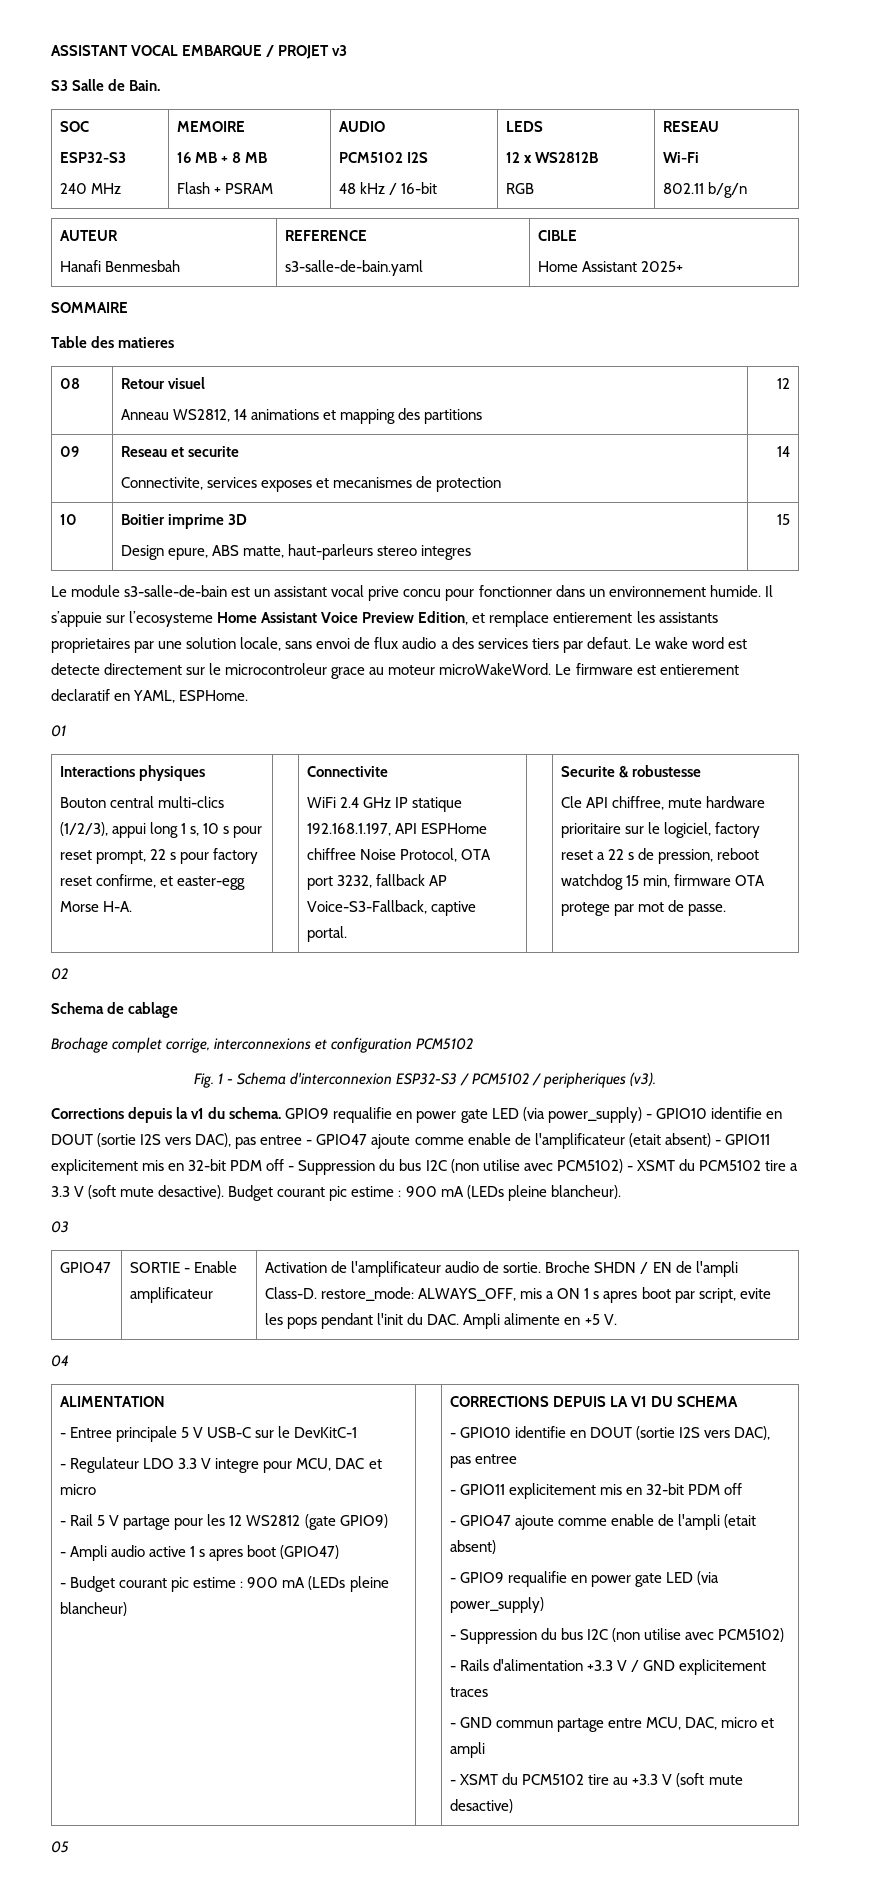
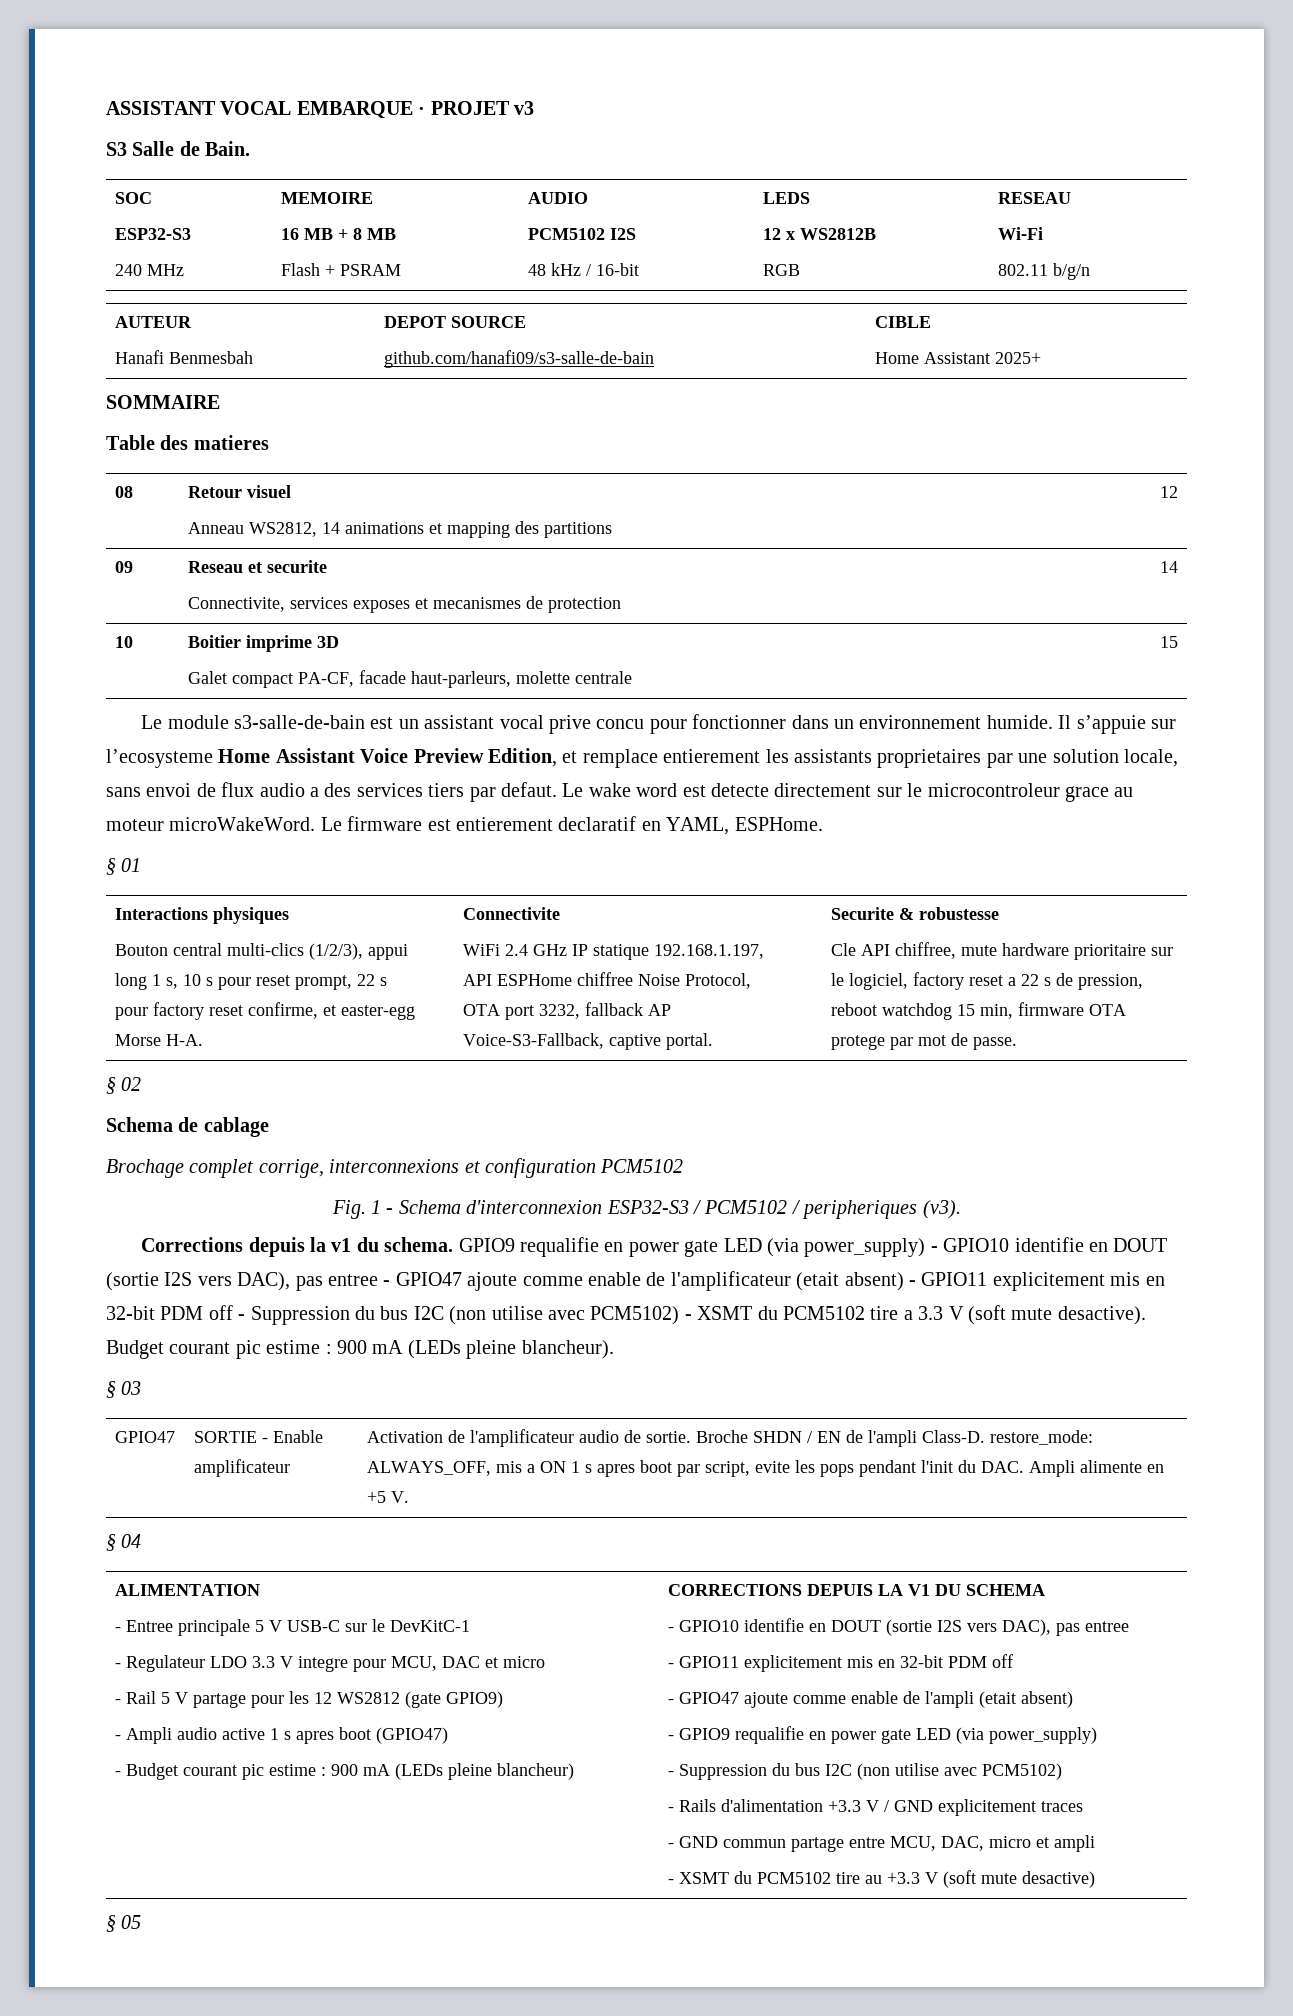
- ASSISTANT VOCAL EMBARQUE / PROJET v3
+ ASSISTANT VOCAL EMBARQUE · PROJET v3
  AUTEUR
- Hanafi Benmesbah | REFERENCE
- s3-salle-de-bain.yaml | CIBLE
+ Hanafi Benmesbah | DEPOT SOURCE
+ github.com/hanafi09/s3-salle-de-bain | CIBLE
  10 | Boitier imprime 3D
- Design epure, ABS matte, haut-parleurs stereo integres | 15
+ Galet compact PA-CF, facade haut-parleurs, molette centrale | 15
- 01
+ § 01
- 02
+ § 02
- 03
+ § 03
- 04
+ § 04
- 05
+ § 05

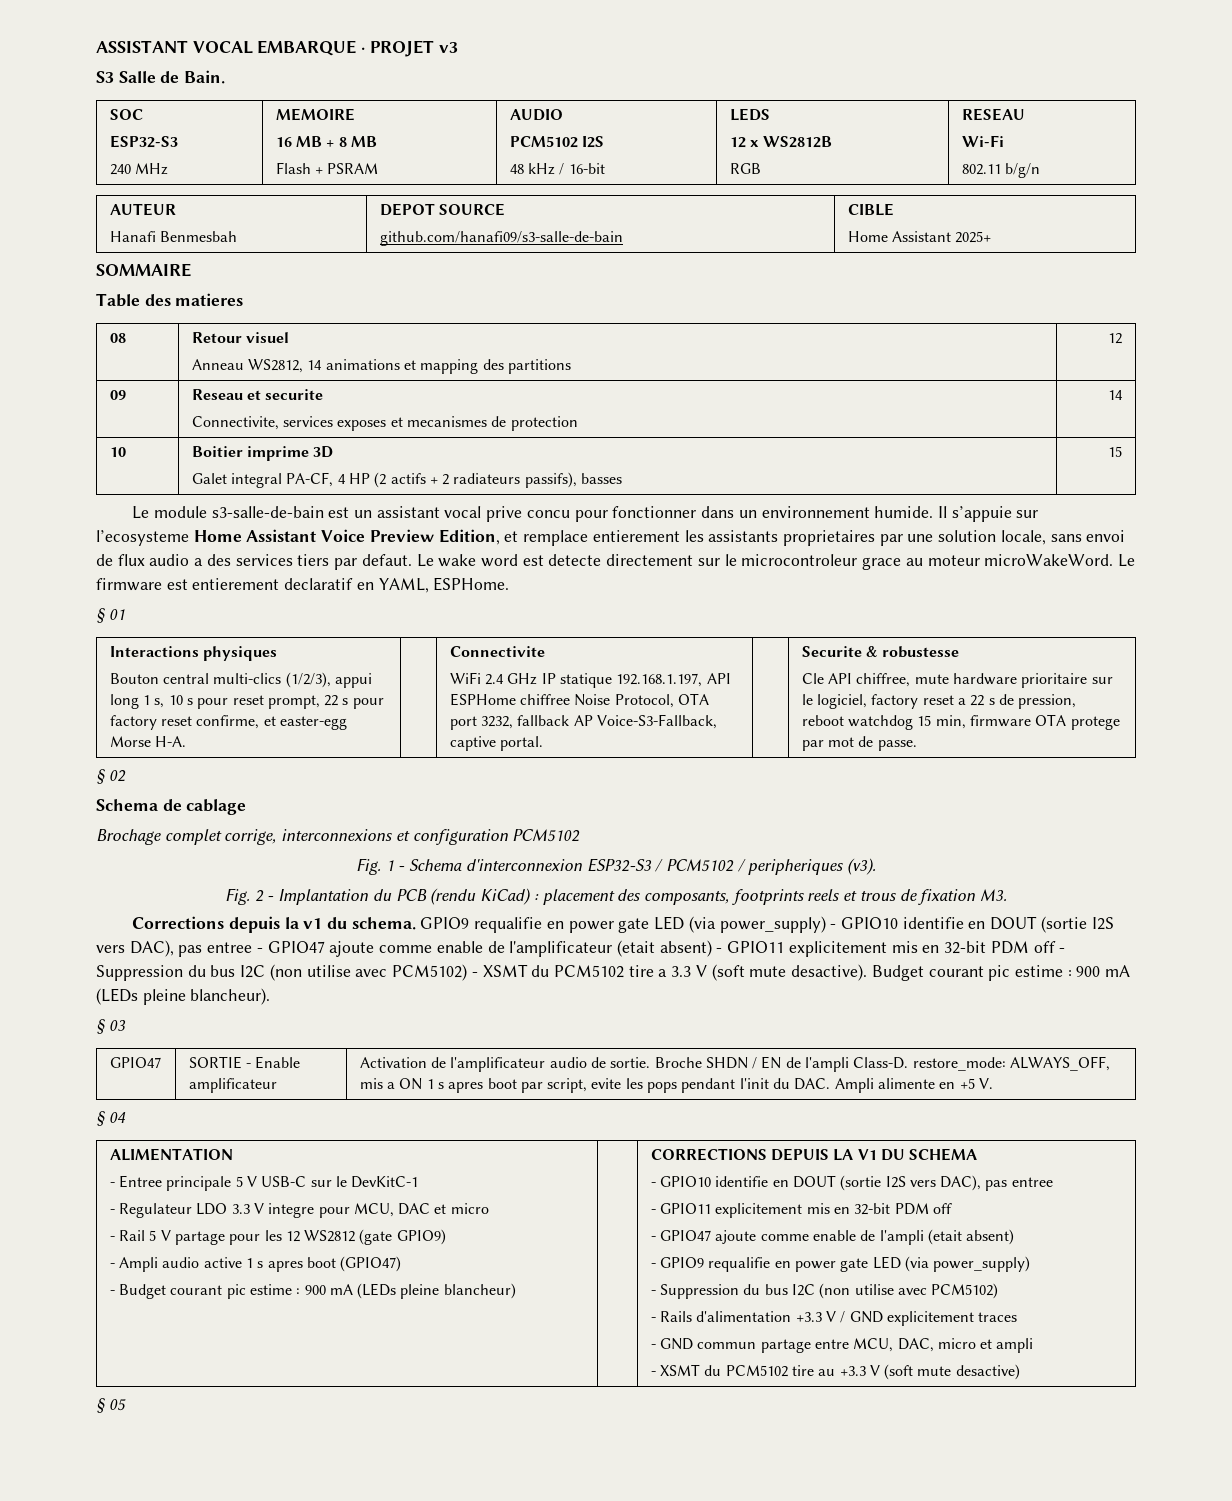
  10 | Boitier imprime 3D
- Galet compact PA-CF, facade haut-parleurs, molette centrale | 15
+ Galet integral PA-CF, 4 HP (2 actifs + 2 radiateurs passifs), basses | 15
+ Fig. 2 - Implantation du PCB (rendu KiCad) : placement des composants, footprints reels et trous de fixation M3.

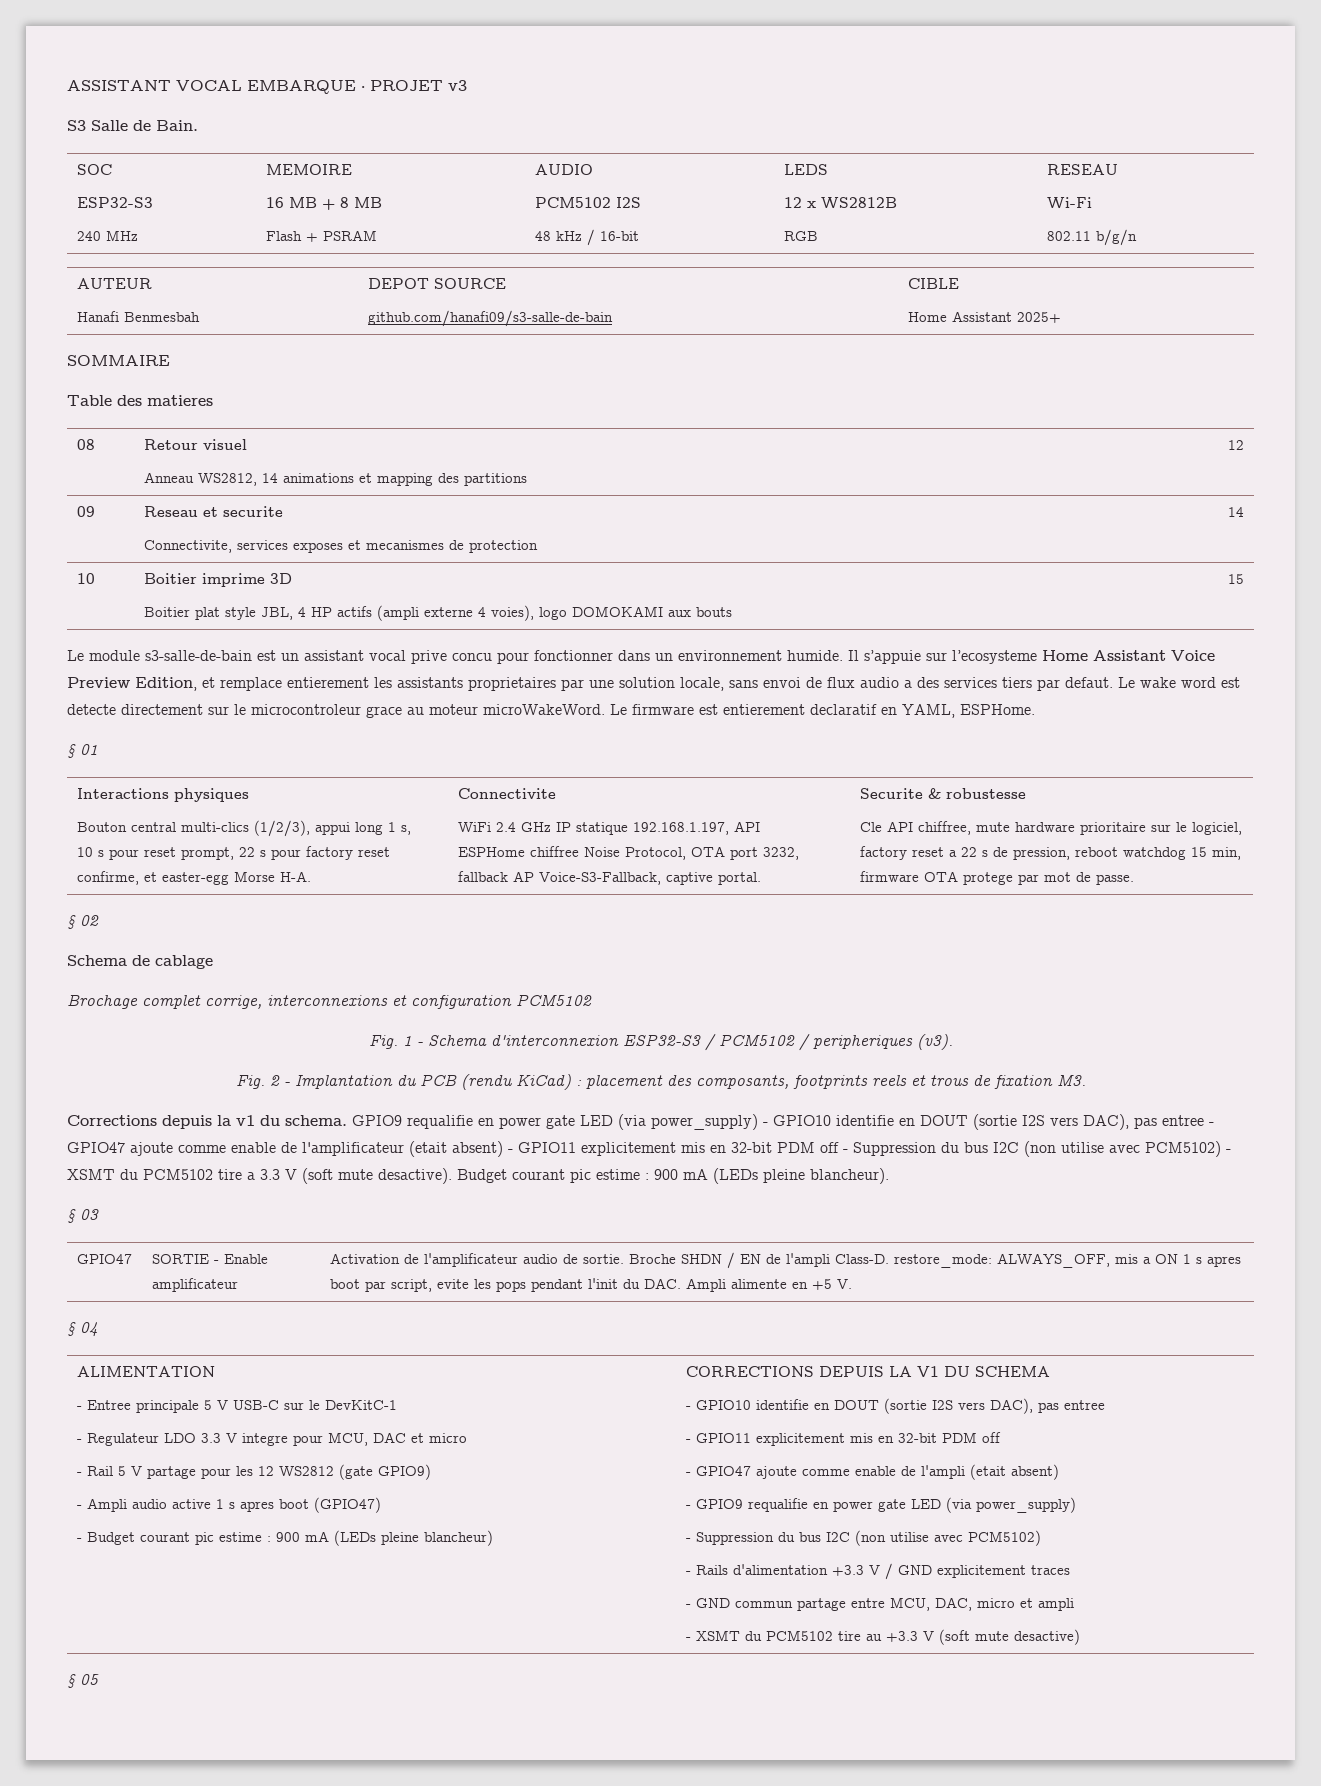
  10 | Boitier imprime 3D
- Galet integral PA-CF, 4 HP (2 actifs + 2 radiateurs passifs), basses | 15
+ Boitier plat style JBL, 4 HP actifs (ampli externe 4 voies), logo DOMOKAMI aux bouts | 15

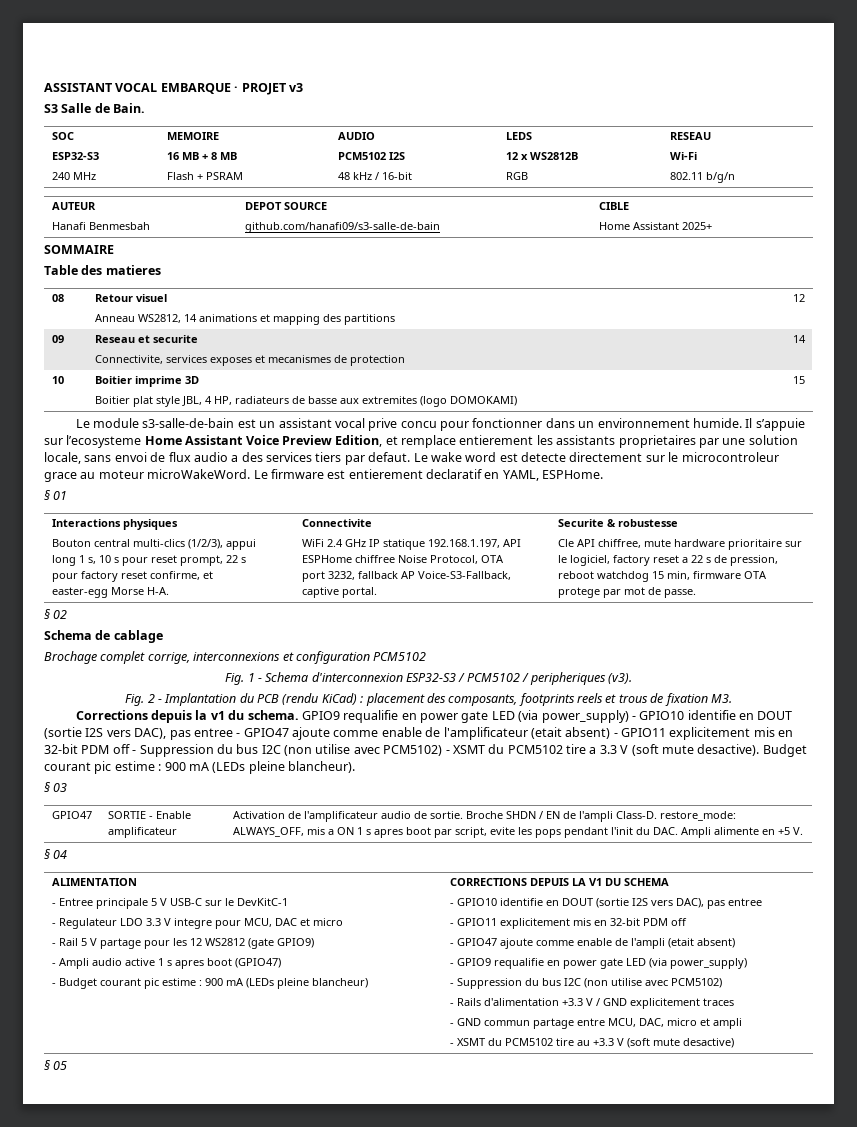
  10 | Boitier imprime 3D
- Boitier plat style JBL, 4 HP actifs (ampli externe 4 voies), logo DOMOKAMI aux bouts | 15
+ Boitier plat style JBL, 4 HP, radiateurs de basse aux extremites (logo DOMOKAMI) | 15

